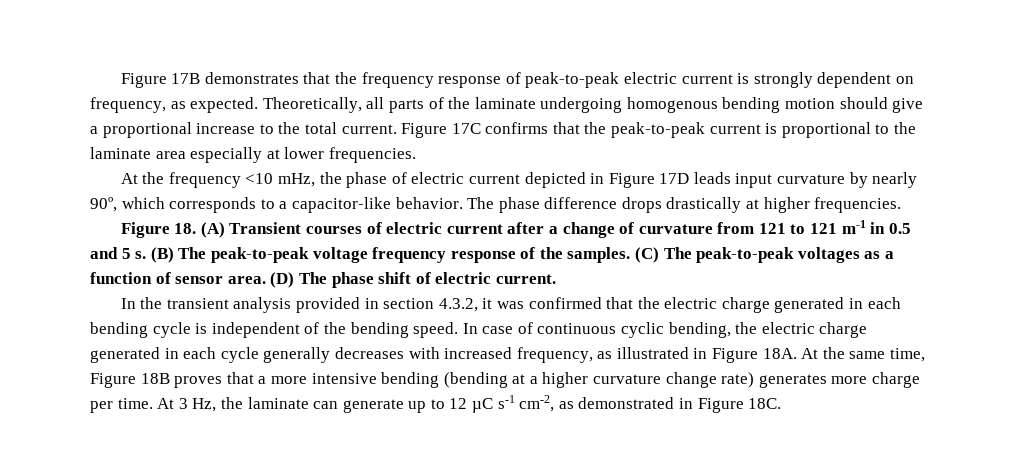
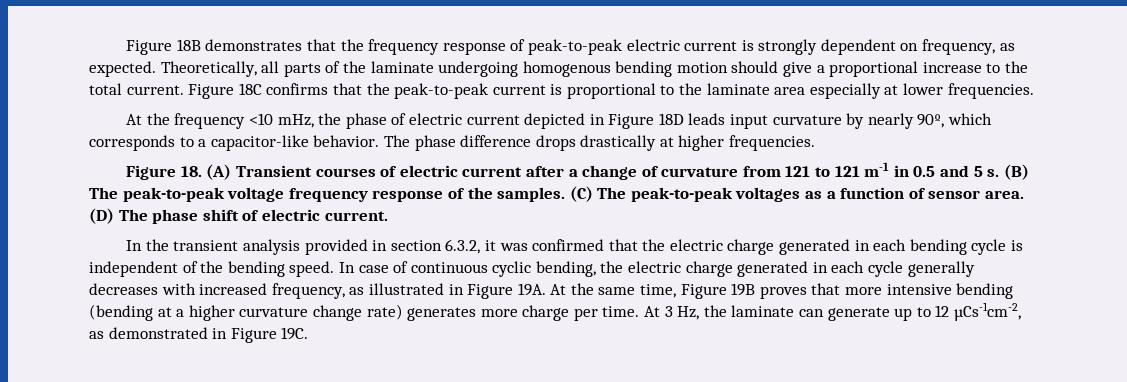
- Figure 17B demonstrates that the frequency response of peak-to-peak electric current is strongly dependent on frequency, as expected.
+ Figure 18B demonstrates that the frequency response of peak-to-peak electric current is strongly dependent on frequency, as expected.
- Figure 17C confirms that the peak-to-peak current is proportional to the laminate area especially at lower frequencies.
+ Figure 18C confirms that the peak-to-peak current is proportional to the laminate area especially at lower frequencies.
- At the frequency <10 mHz, the phase of electric current depicted in Figure 17D leads input curvature by nearly 90º, which corresponds to a capacitor-like behavior.
+ At the frequency <10 mHz, the phase of electric current depicted in Figure 18D leads input curvature by nearly 90º, which corresponds to a capacitor-like behavior.
- In the transient analysis provided in section 4.3.2, it was confirmed that the electric charge generated in each bending cycle is independent of the bending speed.
+ In the transient analysis provided in section 6.3.2, it was confirmed that the electric charge generated in each bending cycle is independent of the bending speed.
- In case of continuous cyclic bending, the electric charge generated in each cycle generally decreases with increased frequency, as illustrated in Figure 18A.
+ In case of continuous cyclic bending, the electric charge generated in each cycle generally decreases with increased frequency, as illustrated in Figure 19A.
- At the same time, Figure 18B proves that a more intensive bending (bending at a higher curvature change rate) generates more charge per time.
+ At the same time, Figure 19B proves that more intensive bending (bending at a higher curvature change rate) generates more charge per time.
- At 3 Hz, the laminate can generate up to 12 µC s-1 cm-2, as demonstrated in Figure 18C.
+ At 3 Hz, the laminate can generate up to 12 µCs-1cm-2, as demonstrated in Figure 19C.

